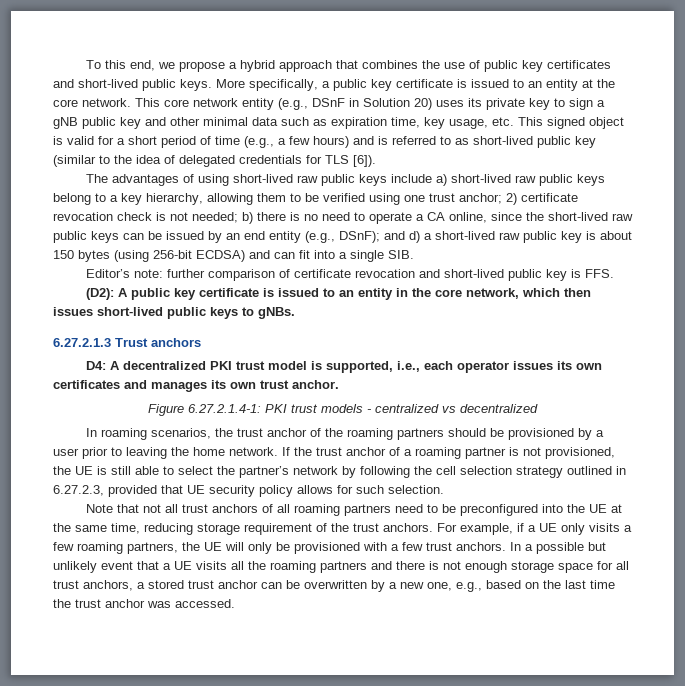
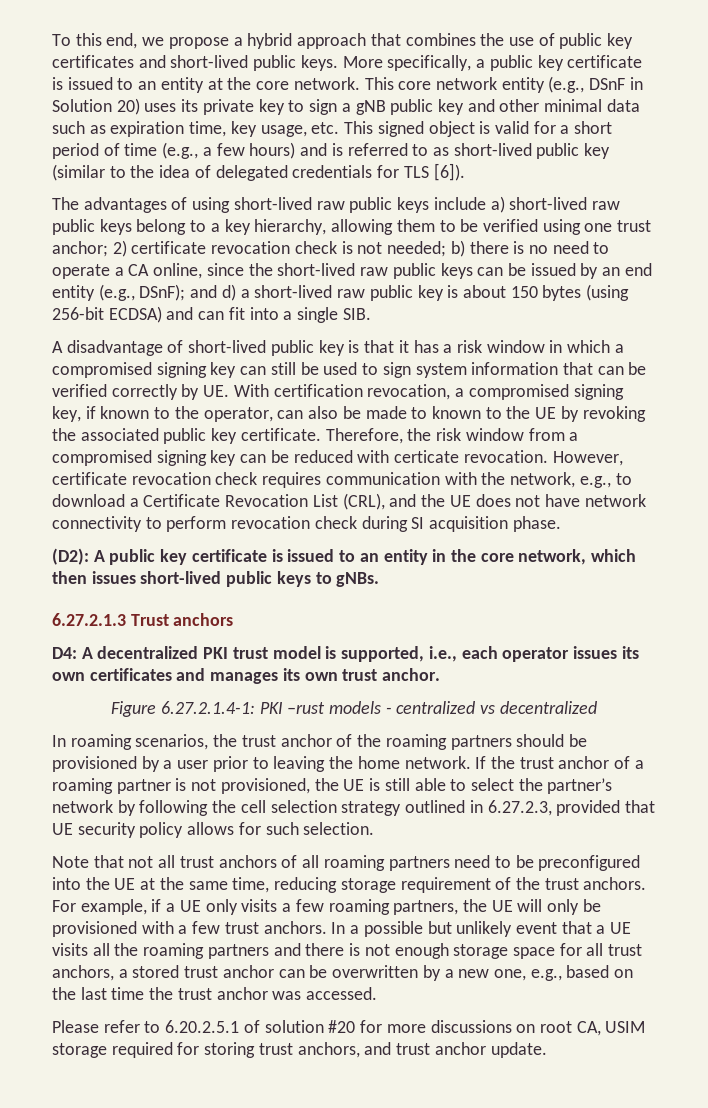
- Editor’s note: further comparison of certificate revocation and short-lived public key is FFS.
+ A disadvantage of short-lived public key is that it has a risk window in which a compromised signing key can still be used to sign system information that can be verified correctly by UE. With certification revocation, a compromised signing key, if known to the operator, can also be made to known to the UE by revoking the associated public key certificate. Therefore, the risk window from a compromised signing key can be reduced with certicate revocation. However, certificate revocation check requires communication with the network, e.g., to download a Certificate Revocation List (CRL), and the UE does not have network connectivity to perform revocation check during SI acquisition phase.
- Figure 6.27.2.1.4-1: PKI trust models - centralized vs decentralized
+ Figure 6.27.2.1.4-1: PKI –rust models - centralized vs decentralized
+ Please refer to 6.20.2.5.1 of solution #20 for more discussions on root CA, USIM storage required for storing trust anchors, and trust anchor update.

